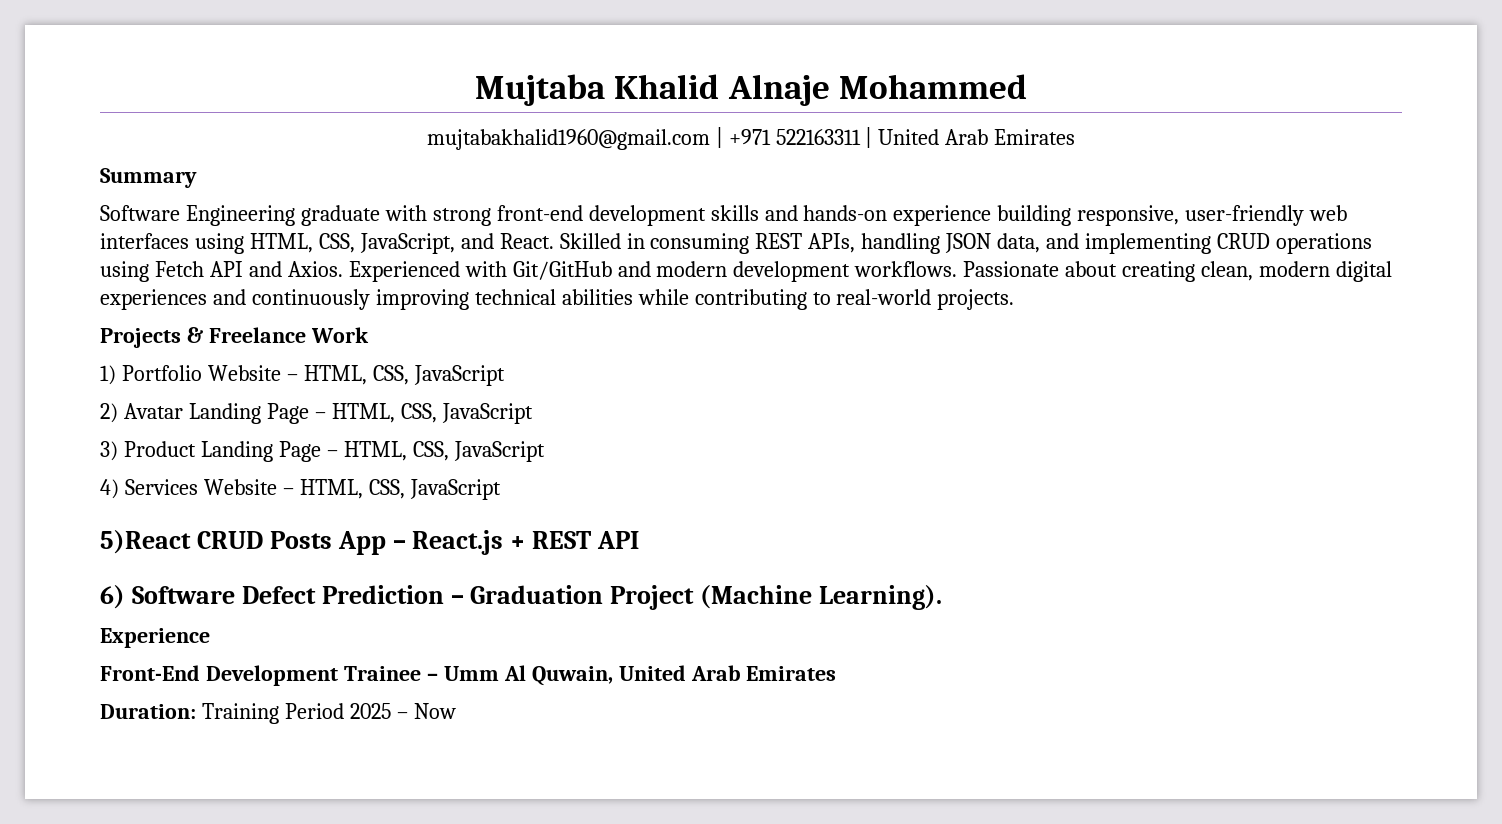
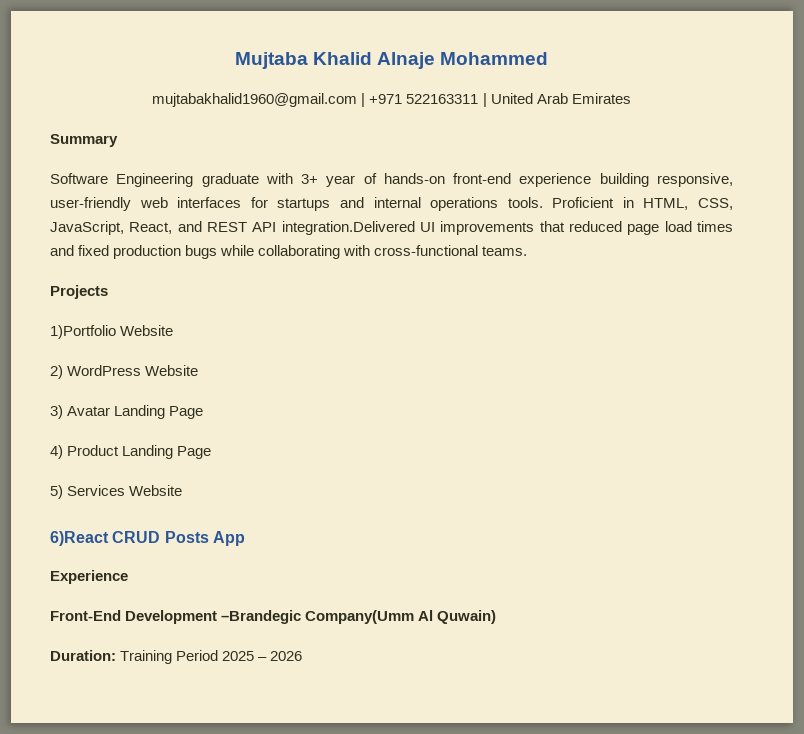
- Software Engineering graduate with strong front-end development skills and hands-on experience building responsive, user-friendly web interfaces using HTML, CSS, JavaScript, and React. Skilled in consuming REST APIs, handling JSON data, and implementing CRUD operations using Fetch API and Axios. Experienced with Git/GitHub and modern development workflows. Passionate about creating clean, modern digital experiences and continuously improving technical abilities while contributing to real-world projects.
- Projects & Freelance Work
- 1) Portfolio Website – HTML, CSS, JavaScript
- 2) Avatar Landing Page – HTML, CSS, JavaScript
- 3) Product Landing Page – HTML, CSS, JavaScript
- 4) Services Website – HTML, CSS, JavaScript
- 5)React CRUD Posts App – React.js + REST API
- 6) Software Defect Prediction – Graduation Project (Machine Learning).
+ Software Engineering graduate with 3+ year of hands-on front-end experience building responsive, user-friendly web interfaces for startups and internal operations tools. Proficient in HTML, CSS, JavaScript, React, and REST API integration.Delivered UI improvements that reduced page load times and fixed production bugs while collaborating with cross-functional teams.
+ Projects
+ 1)Portfolio Website
+ 2) WordPress Website
+ 3) Avatar Landing Page
+ 4) Product Landing Page
+ 5) Services Website
+ 6)React CRUD Posts App
  Experience
- Front-End Development Trainee – Umm Al Quwain, United Arab Emirates
+ Front-End Development –Brandegic Company(Umm Al Quwain)
- Duration: Training Period 2025 – Now
+ Duration: Training Period 2025 – 2026

